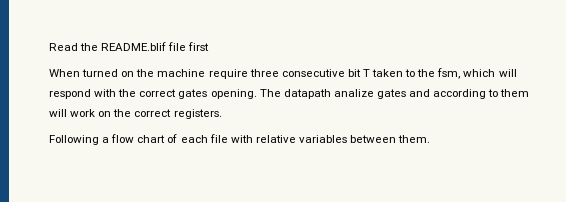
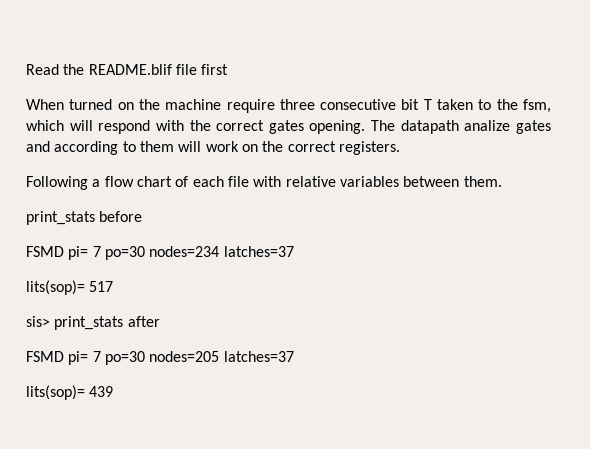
+ print_stats before
+ FSMD pi= 7 po=30 nodes=234 latches=37
+ lits(sop)= 517
+ sis> print_stats after
+ FSMD pi= 7 po=30 nodes=205 latches=37
+ lits(sop)= 439

